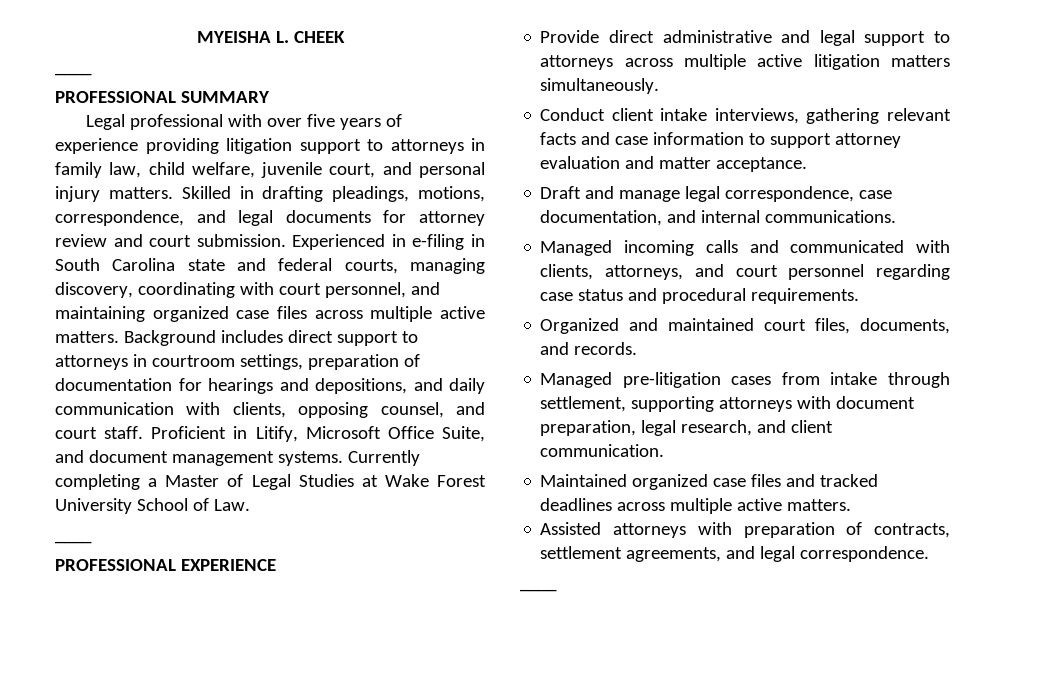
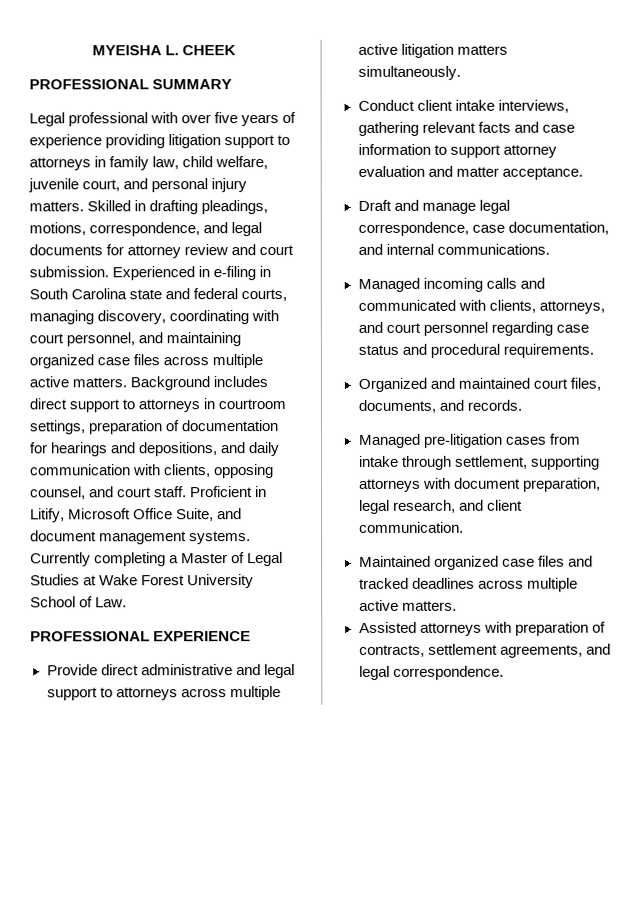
  MYEISHA L. CHEEK
- ____
  Currently completing a Master of Legal Studies at Wake Forest University School of Law.
- ____
  Assisted attorneys with preparation of contracts, settlement agreements, and legal correspondence.
- ____

